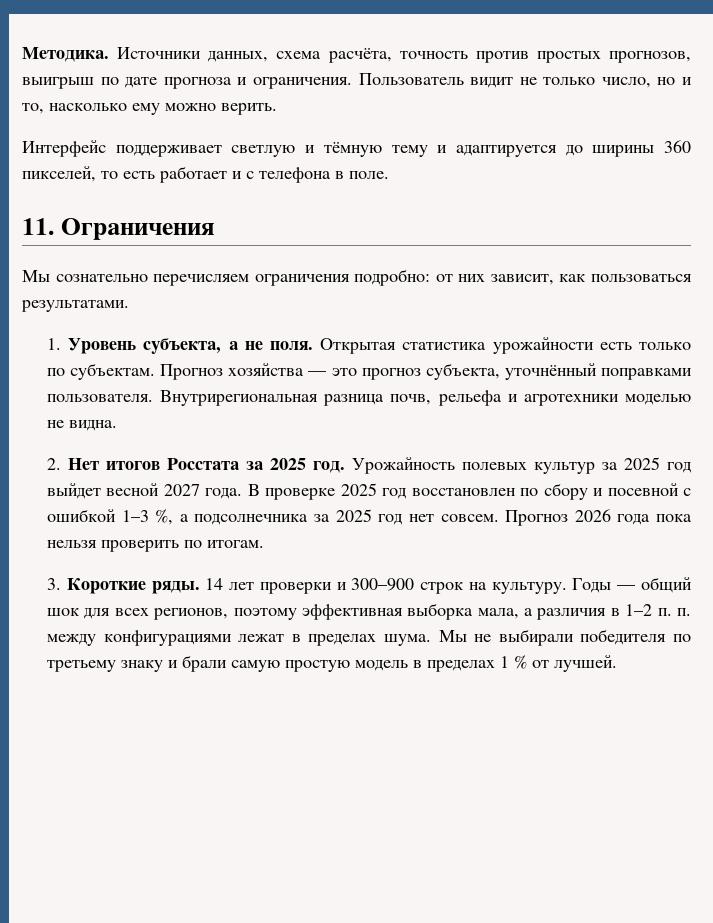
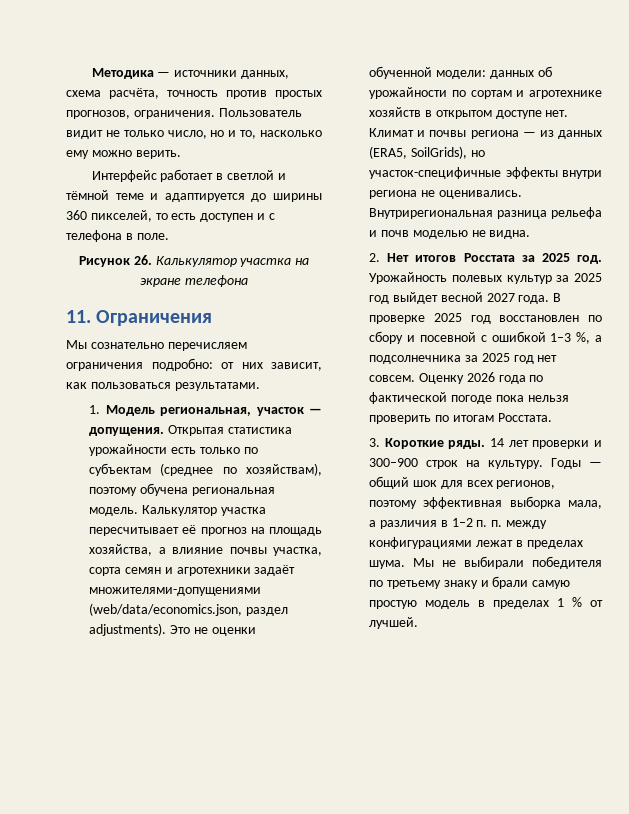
- Методика. Источники данных, схема расчёта, точность против простых прогнозов, выигрыш по дате прогноза и ограничения.
+ Методика — источники данных, схема расчёта, точность против простых прогнозов, ограничения.
- Интерфейс поддерживает светлую и тёмную тему и адаптируется до ширины 360 пикселей, то есть работает и с телефона в поле.
+ Интерфейс работает в светлой и тёмной теме и адаптируется до ширины 360 пикселей, то есть доступен и с телефона в поле.
+ Рисунок 26. Калькулятор участка на экране телефона
- 1. Уровень субъекта, а не поля.
+ 1. Модель региональная, участок — допущения.
- Открытая статистика урожайности есть только по субъектам. Прогноз хозяйства — это прогноз субъекта, уточнённый поправками пользователя.
+ Открытая статистика урожайности есть только по субъектам (среднее по хозяйствам), поэтому обучена региональная модель. Калькулятор участка пересчитывает её прогноз на площадь хозяйства, а влияние почвы участка, сорта семян и агротехники задаёт множителями-допущениями (web/data/economics.json, раздел adjustments). Это не оценки обученной модели: данных об урожайности по сортам и агротехнике хозяйств в открытом доступе нет. Климат и почвы региона — из данных (ERA5, SoilGrids), но участок-специфичные эффекты внутри региона не оценивались.
- Внутрирегиональная разница почв, рельефа и агротехники моделью не видна.
+ Внутрирегиональная разница рельефа и почв моделью не видна.
- Прогноз 2026 года пока нельзя проверить по итогам.
+ Оценку 2026 года по фактической погоде пока нельзя проверить по итогам Росстата.

